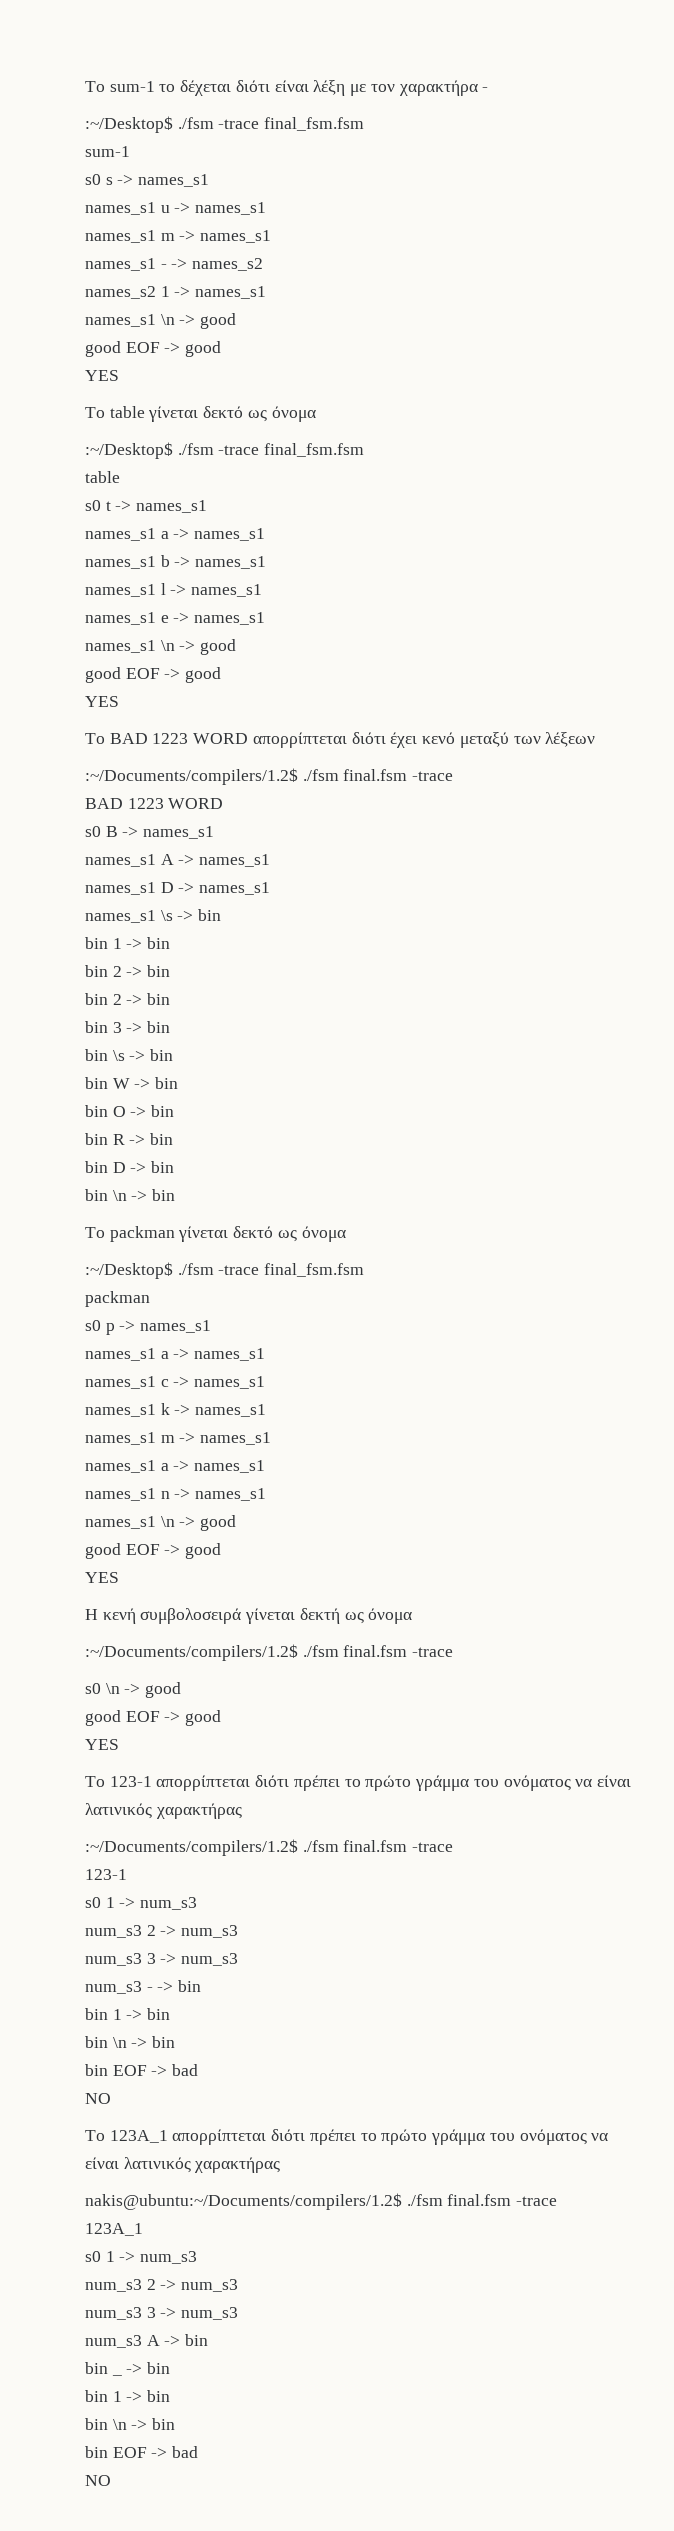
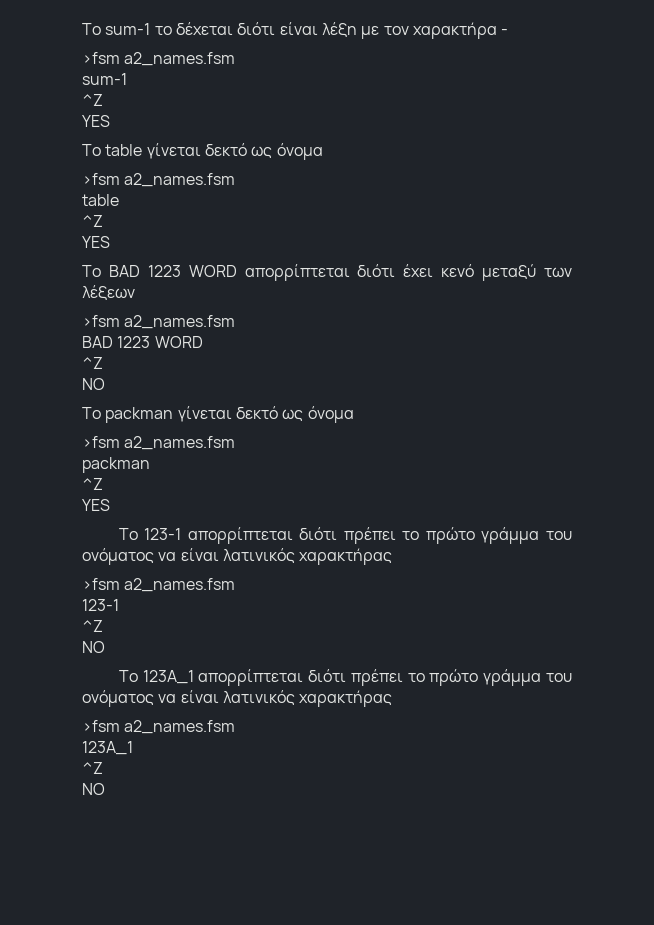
  Το sum-1 το δέχεται διότι είναι λέξη με τον χαρακτήρα -
- :~/Desktop$ ./fsm -trace final_fsm.fsm
+ >fsm a2_names.fsm
  sum-1
- s0 s -> names_s1
- names_s1 u -> names_s1
- names_s1 m -> names_s1
- names_s1 - -> names_s2
- names_s2 1 -> names_s1
- names_s1 \n -> good
- good EOF -> good
+ ^Z
  Το table γίνεται δεκτό ως όνομα
- :~/Desktop$ ./fsm -trace final_fsm.fsm
+ >fsm a2_names.fsm
  table
- s0 t -> names_s1
- names_s1 a -> names_s1
- names_s1 b -> names_s1
- names_s1 l -> names_s1
- names_s1 e -> names_s1
- names_s1 \n -> good
- good EOF -> good
+ ^Z
  Το BAD 1223 WORD απορρίπτεται διότι έχει κενό μεταξύ των λέξεων
- :~/Documents/compilers/1.2$ ./fsm final.fsm -trace
+ >fsm a2_names.fsm
  BAD 1223 WORD
- s0 B -> names_s1
- names_s1 A -> names_s1
- names_s1 D -> names_s1
- names_s1 \s -> bin
- bin 1 -> bin
- bin 2 -> bin
- bin 2 -> bin
- bin 3 -> bin
- bin \s -> bin
- bin W -> bin
- bin O -> bin
- bin R -> bin
- bin D -> bin
- bin \n -> bin
+ ^Z
+ NO
  Το packman γίνεται δεκτό ως όνομα
- :~/Desktop$ ./fsm -trace final_fsm.fsm
+ >fsm a2_names.fsm
  packman
- s0 p -> names_s1
- names_s1 a -> names_s1
- names_s1 c -> names_s1
- names_s1 k -> names_s1
- names_s1 m -> names_s1
- names_s1 a -> names_s1
- names_s1 n -> names_s1
- names_s1 \n -> good
- good EOF -> good
- YES
- Η κενή συμβολοσειρά γίνεται δεκτή ως όνομα
- :~/Documents/compilers/1.2$ ./fsm final.fsm -trace
- s0 \n -> good
- good EOF -> good
+ ^Z
  Το 123-1 απορρίπτεται διότι πρέπει το πρώτο γράμμα του ονόματος να είναι λατινικός χαρακτήρας
- :~/Documents/compilers/1.2$ ./fsm final.fsm -trace
+ >fsm a2_names.fsm
  123-1
- s0 1 -> num_s3
- num_s3 2 -> num_s3
- num_s3 3 -> num_s3
- num_s3 - -> bin
- bin 1 -> bin
- bin \n -> bin
- bin EOF -> bad
+ ^Z
  Το 123Α_1 απορρίπτεται διότι πρέπει το πρώτο γράμμα του ονόματος να είναι λατινικός χαρακτήρας
- nakis@ubuntu:~/Documents/compilers/1.2$ ./fsm final.fsm -trace
+ >fsm a2_names.fsm
  123A_1
- s0 1 -> num_s3
- num_s3 2 -> num_s3
- num_s3 3 -> num_s3
- num_s3 A -> bin
- bin _ -> bin
- bin 1 -> bin
- bin \n -> bin
- bin EOF -> bad
+ ^Z

